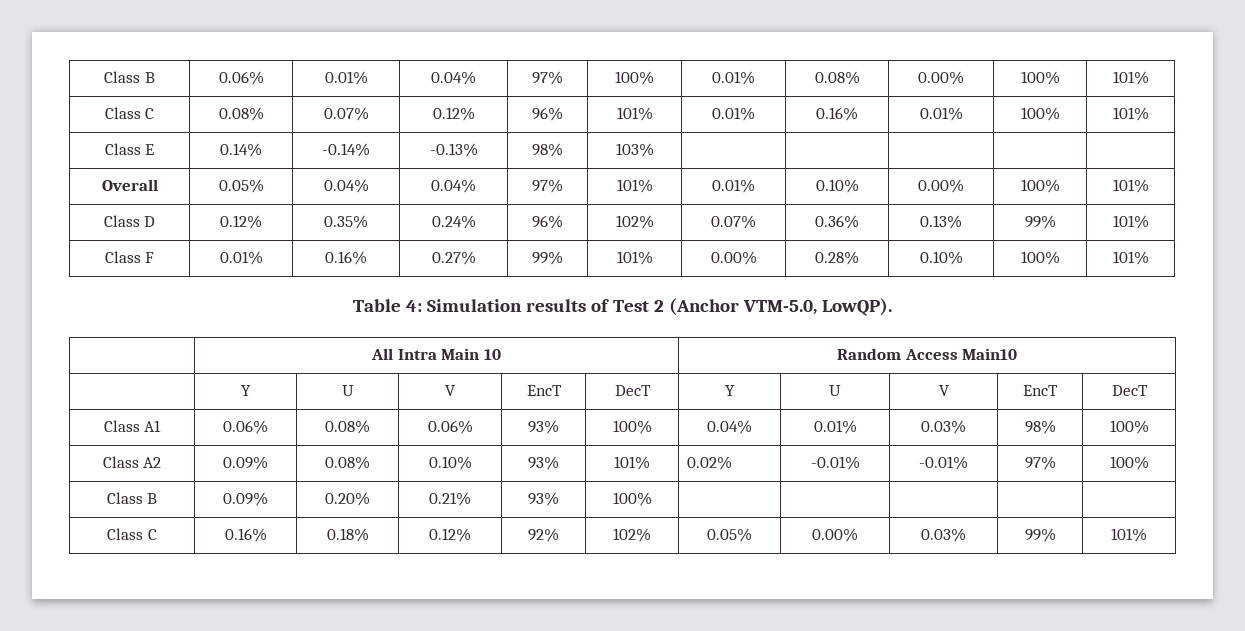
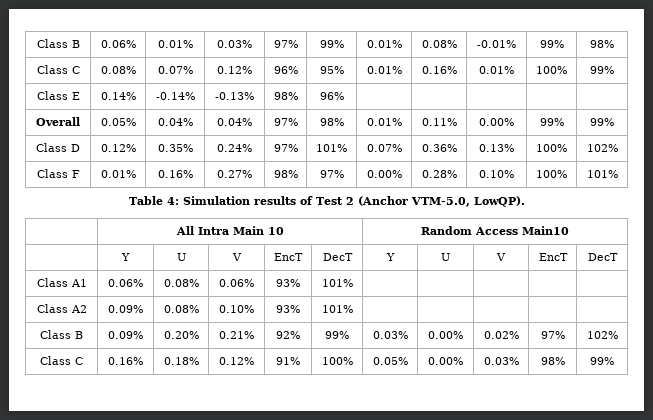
- Class B | 0.06% | 0.01% | 0.04% | 97% | 100% | 0.01% | 0.08% | 0.00% | 100% | 101%
+ Class B | 0.06% | 0.01% | 0.03% | 97% | 99% | 0.01% | 0.08% | -0.01% | 99% | 98%
- Class C | 0.08% | 0.07% | 0.12% | 96% | 101% | 0.01% | 0.16% | 0.01% | 100% | 101%
+ Class C | 0.08% | 0.07% | 0.12% | 96% | 95% | 0.01% | 0.16% | 0.01% | 100% | 99%
- Class E | 0.14% | -0.14% | -0.13% | 98% | 103% | | | | |
+ Class E | 0.14% | -0.14% | -0.13% | 98% | 96% | | | | |
- Overall | 0.05% | 0.04% | 0.04% | 97% | 101% | 0.01% | 0.10% | 0.00% | 100% | 101%
+ Overall | 0.05% | 0.04% | 0.04% | 97% | 98% | 0.01% | 0.11% | 0.00% | 99% | 99%
- Class D | 0.12% | 0.35% | 0.24% | 96% | 102% | 0.07% | 0.36% | 0.13% | 99% | 101%
+ Class D | 0.12% | 0.35% | 0.24% | 97% | 101% | 0.07% | 0.36% | 0.13% | 100% | 102%
- Class F | 0.01% | 0.16% | 0.27% | 99% | 101% | 0.00% | 0.28% | 0.10% | 100% | 101%
+ Class F | 0.01% | 0.16% | 0.27% | 98% | 97% | 0.00% | 0.28% | 0.10% | 100% | 101%
- Class A1 | 0.06% | 0.08% | 0.06% | 93% | 100% | 0.04% | 0.01% | 0.03% | 98% | 100%
+ Class A1 | 0.06% | 0.08% | 0.06% | 93% | 101% | | | | |
- Class A2 | 0.09% | 0.08% | 0.10% | 93% | 101% | 0.02% | -0.01% | -0.01% | 97% | 100%
+ Class A2 | 0.09% | 0.08% | 0.10% | 93% | 101% | | | | |
- Class B | 0.09% | 0.20% | 0.21% | 93% | 100% | | | | |
+ Class B | 0.09% | 0.20% | 0.21% | 92% | 99% | 0.03% | 0.00% | 0.02% | 97% | 102%
- Class C | 0.16% | 0.18% | 0.12% | 92% | 102% | 0.05% | 0.00% | 0.03% | 99% | 101%
+ Class C | 0.16% | 0.18% | 0.12% | 91% | 100% | 0.05% | 0.00% | 0.03% | 98% | 99%

